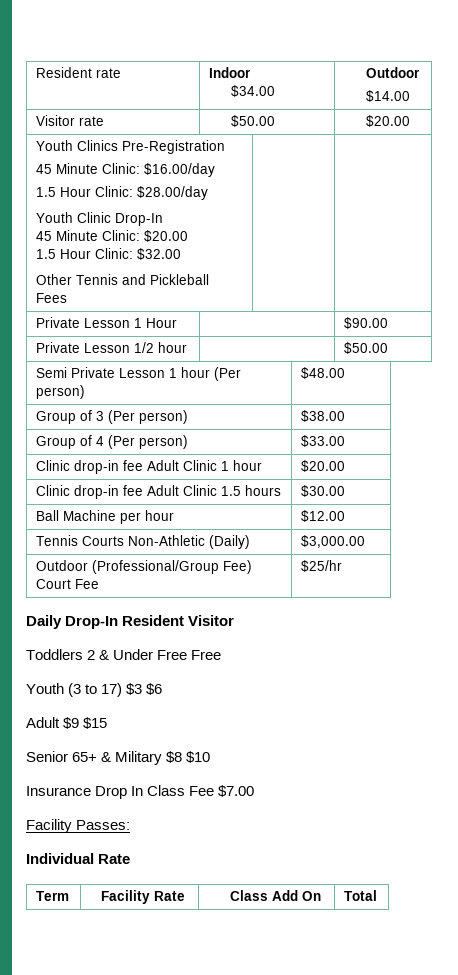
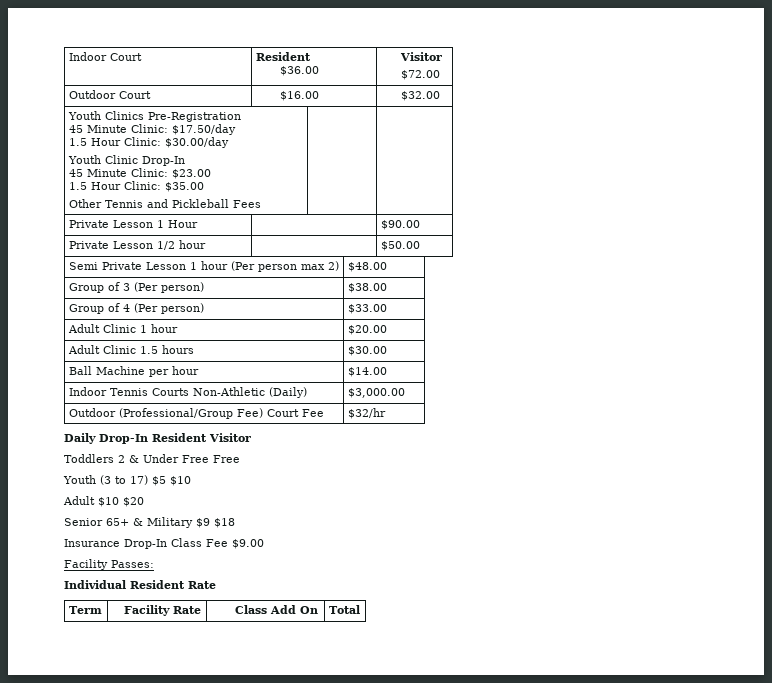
- Resident rate | Indoor
- $34.00 | Outdoor
- $14.00
- Visitor rate | $50.00 | $20.00
+ Indoor Court | Resident
+ $36.00 | Visitor
+ $72.00
+ Outdoor Court | $16.00 | $32.00
  Youth Clinics Pre-Registration
- 45 Minute Clinic: $16.00/day
- 1.5 Hour Clinic: $28.00/day
+ 45 Minute Clinic: $17.50/day
+ 1.5 Hour Clinic: $30.00/day
  Youth Clinic Drop-In
- 45 Minute Clinic: $20.00
- 1.5 Hour Clinic: $32.00
+ 45 Minute Clinic: $23.00
+ 1.5 Hour Clinic: $35.00
- Semi Private Lesson 1 hour (Per person) | $48.00
+ Semi Private Lesson 1 hour (Per person max 2) | $48.00
- Clinic drop-in fee Adult Clinic 1 hour | $20.00
+ Adult Clinic 1 hour | $20.00
- Clinic drop-in fee Adult Clinic 1.5 hours | $30.00
+ Adult Clinic 1.5 hours | $30.00
- Ball Machine per hour | $12.00
- Tennis Courts Non-Athletic (Daily) | $3,000.00
+ Ball Machine per hour | $14.00
+ Indoor Tennis Courts Non-Athletic (Daily) | $3,000.00
- Outdoor (Professional/Group Fee) Court Fee | $25/hr
+ Outdoor (Professional/Group Fee) Court Fee | $32/hr
- Youth (3 to 17) $3 $6
- Adult $9 $15
+ Youth (3 to 17) $5 $10
+ Adult $10 $20
- Senior 65+ & Military $8 $10
+ Senior 65+ & Military $9 $18
- Insurance Drop In Class Fee $7.00
+ Insurance Drop-In Class Fee $9.00
- Individual Rate
+ Individual Resident Rate

